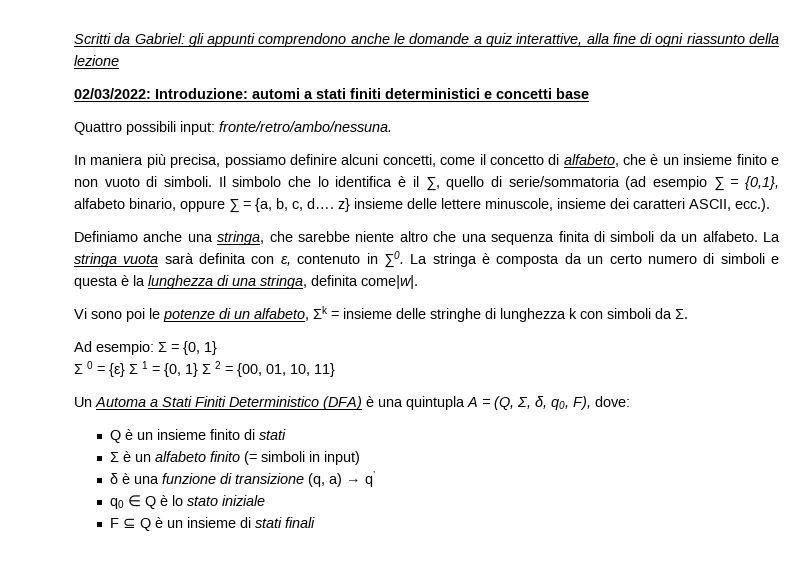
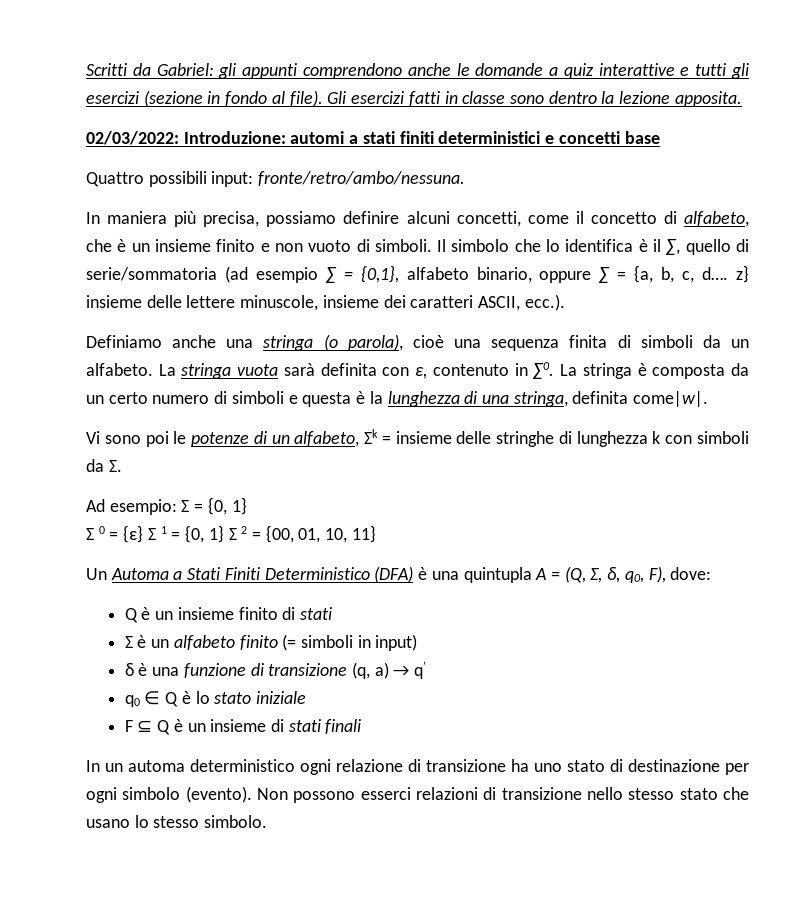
- Scritti da Gabriel: gli appunti comprendono anche le domande a quiz interattive, alla fine di ogni riassunto della lezione
+ Scritti da Gabriel: gli appunti comprendono anche le domande a quiz interattive e tutti gli esercizi (sezione in fondo al file). Gli esercizi fatti in classe sono dentro la lezione apposita.
- Definiamo anche una stringa, che sarebbe niente altro che una sequenza finita di simboli da un alfabeto.
+ Definiamo anche una stringa (o parola), cioè una sequenza finita di simboli da un alfabeto.
+ In un automa deterministico ogni relazione di transizione ha uno stato di destinazione per ogni simbolo (evento). Non possono esserci relazioni di transizione nello stesso stato che usano lo stesso simbolo.

